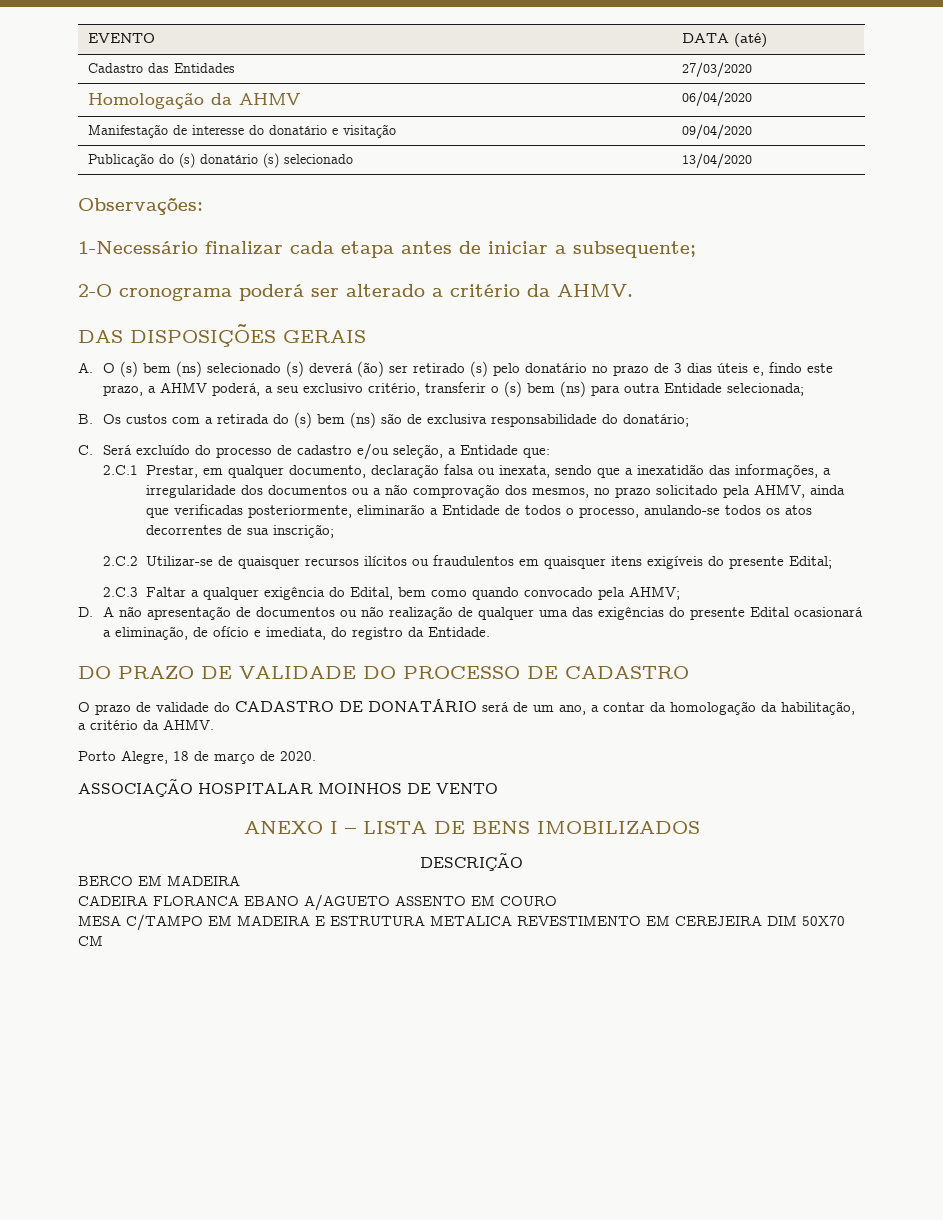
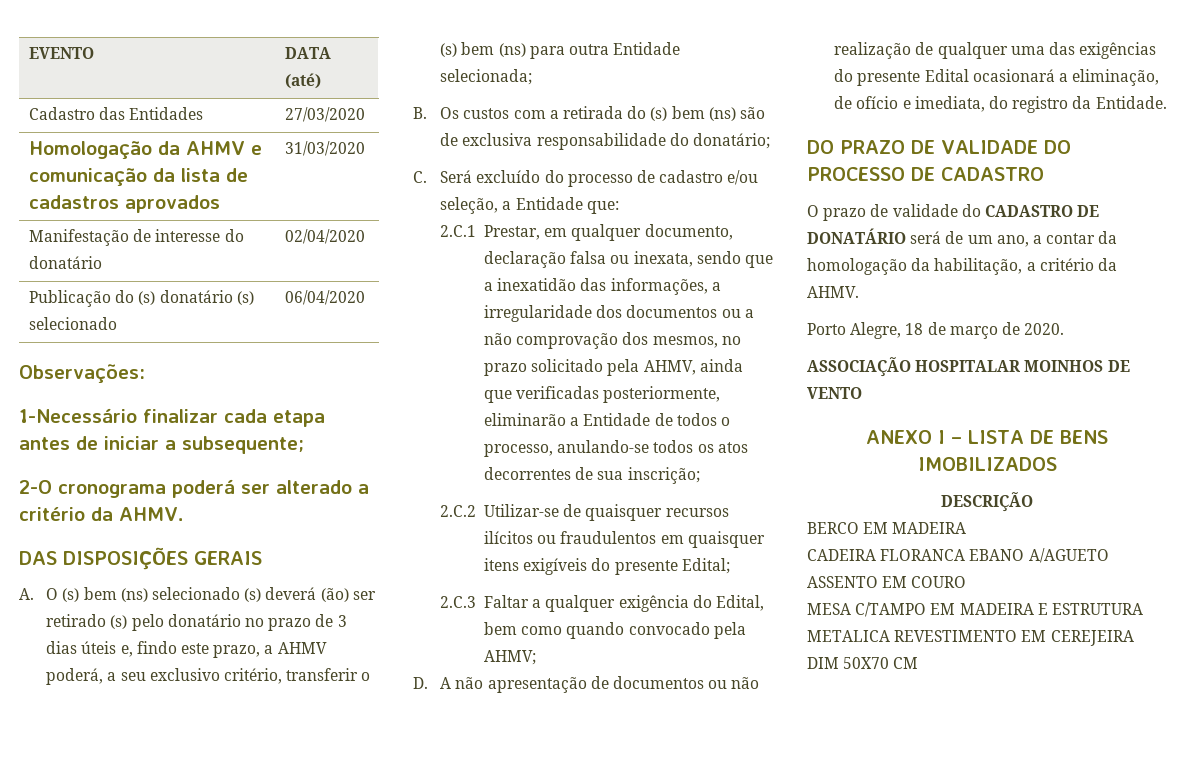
- Homologação da AHMV | 06/04/2020
+ Homologação da AHMV e comunicação da lista de cadastros aprovados | 31/03/2020
- Manifestação de interesse do donatário e visitação | 09/04/2020
+ Manifestação de interesse do donatário | 02/04/2020
- Publicação do (s) donatário (s) selecionado | 13/04/2020
+ Publicação do (s) donatário (s) selecionado | 06/04/2020

